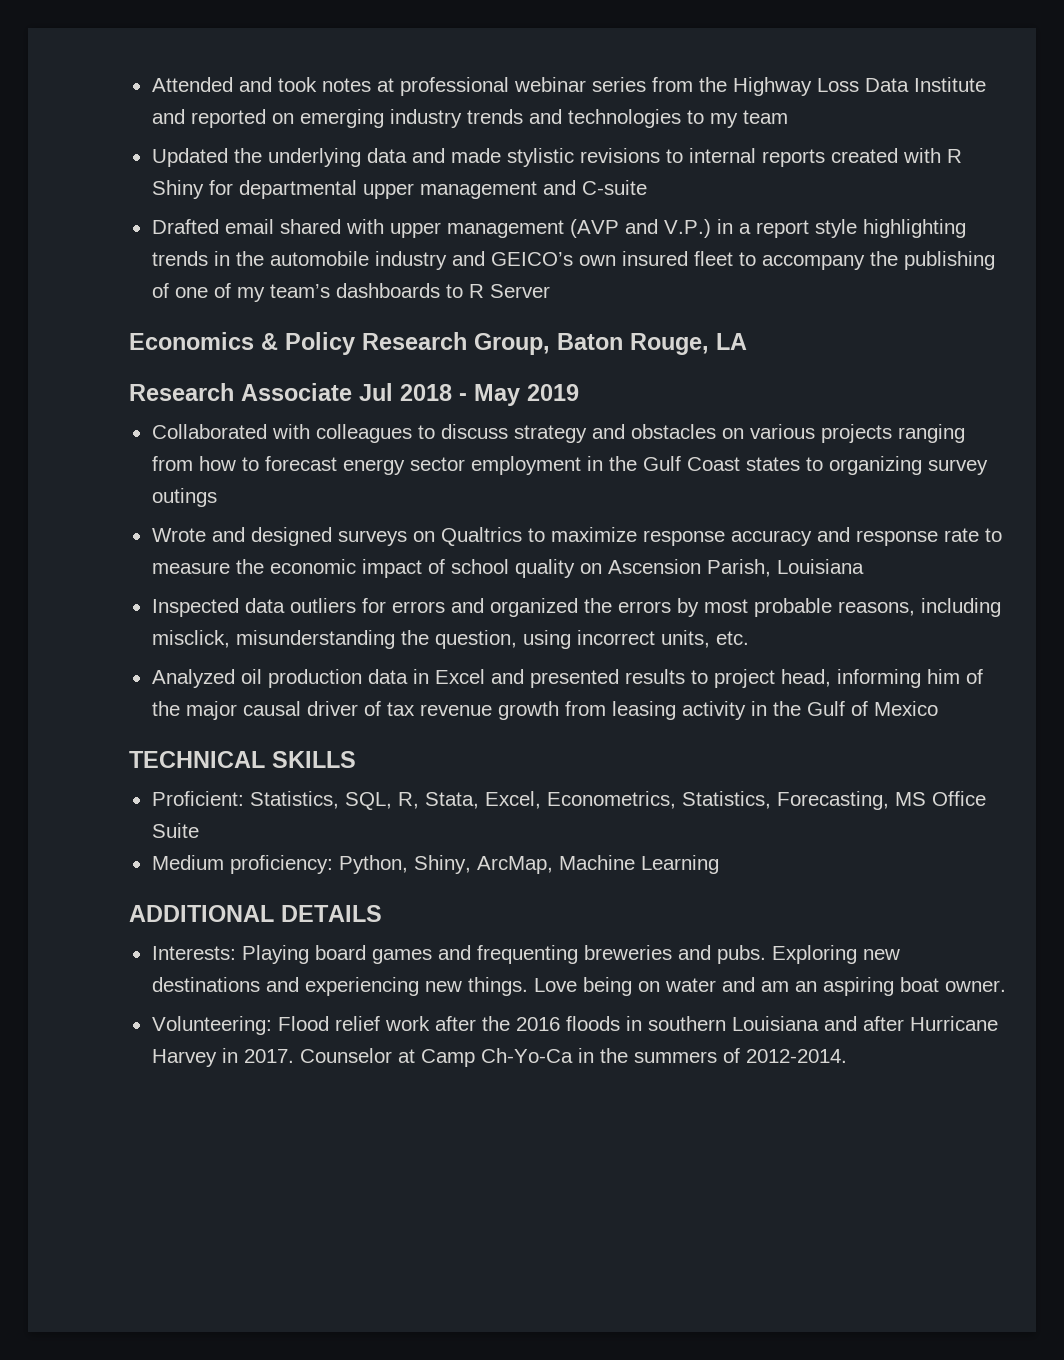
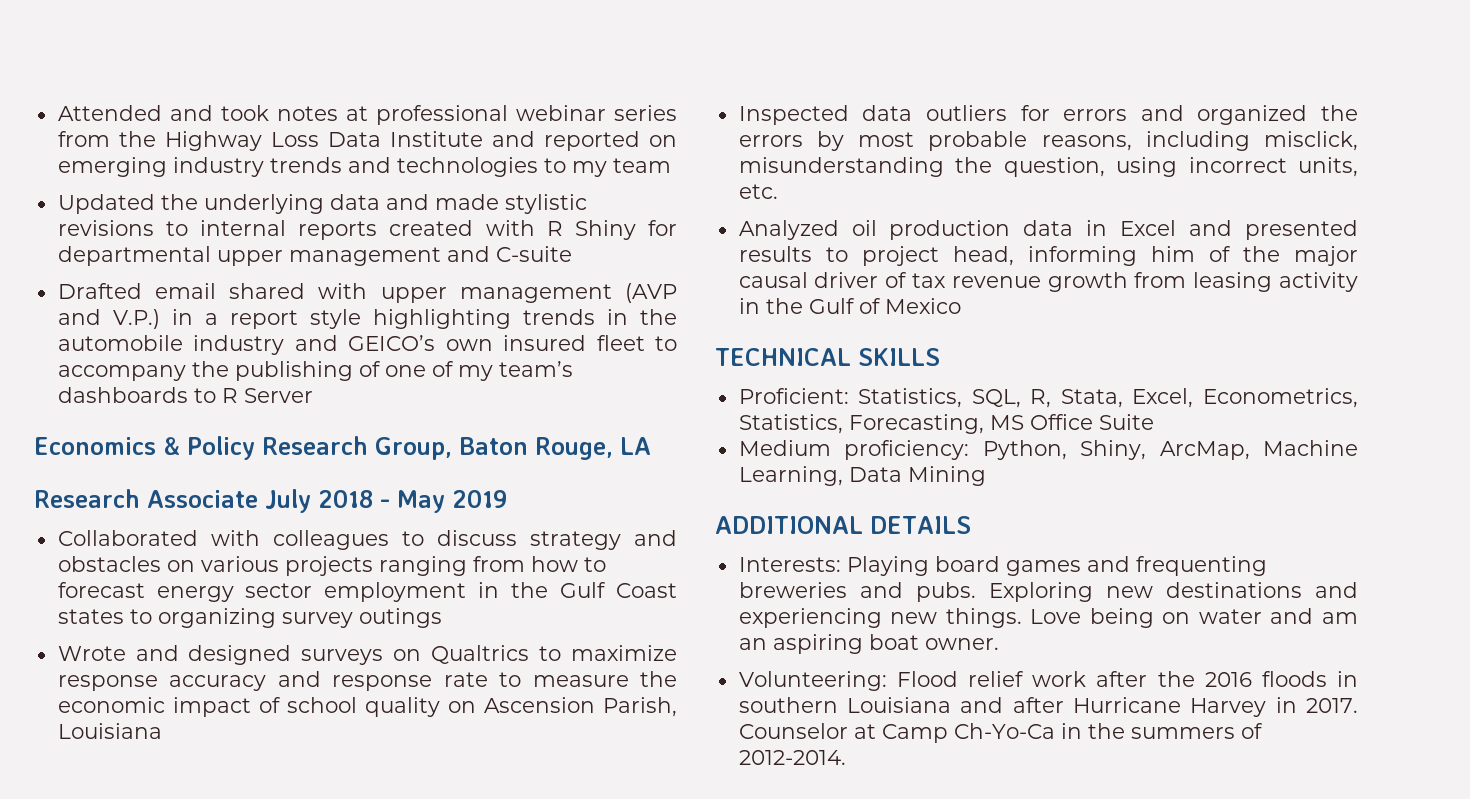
- Research Associate Jul 2018 - May 2019
+ Research Associate July 2018 - May 2019
- Medium proficiency: Python, Shiny, ArcMap, Machine Learning
+ Medium proficiency: Python, Shiny, ArcMap, Machine Learning, Data Mining

